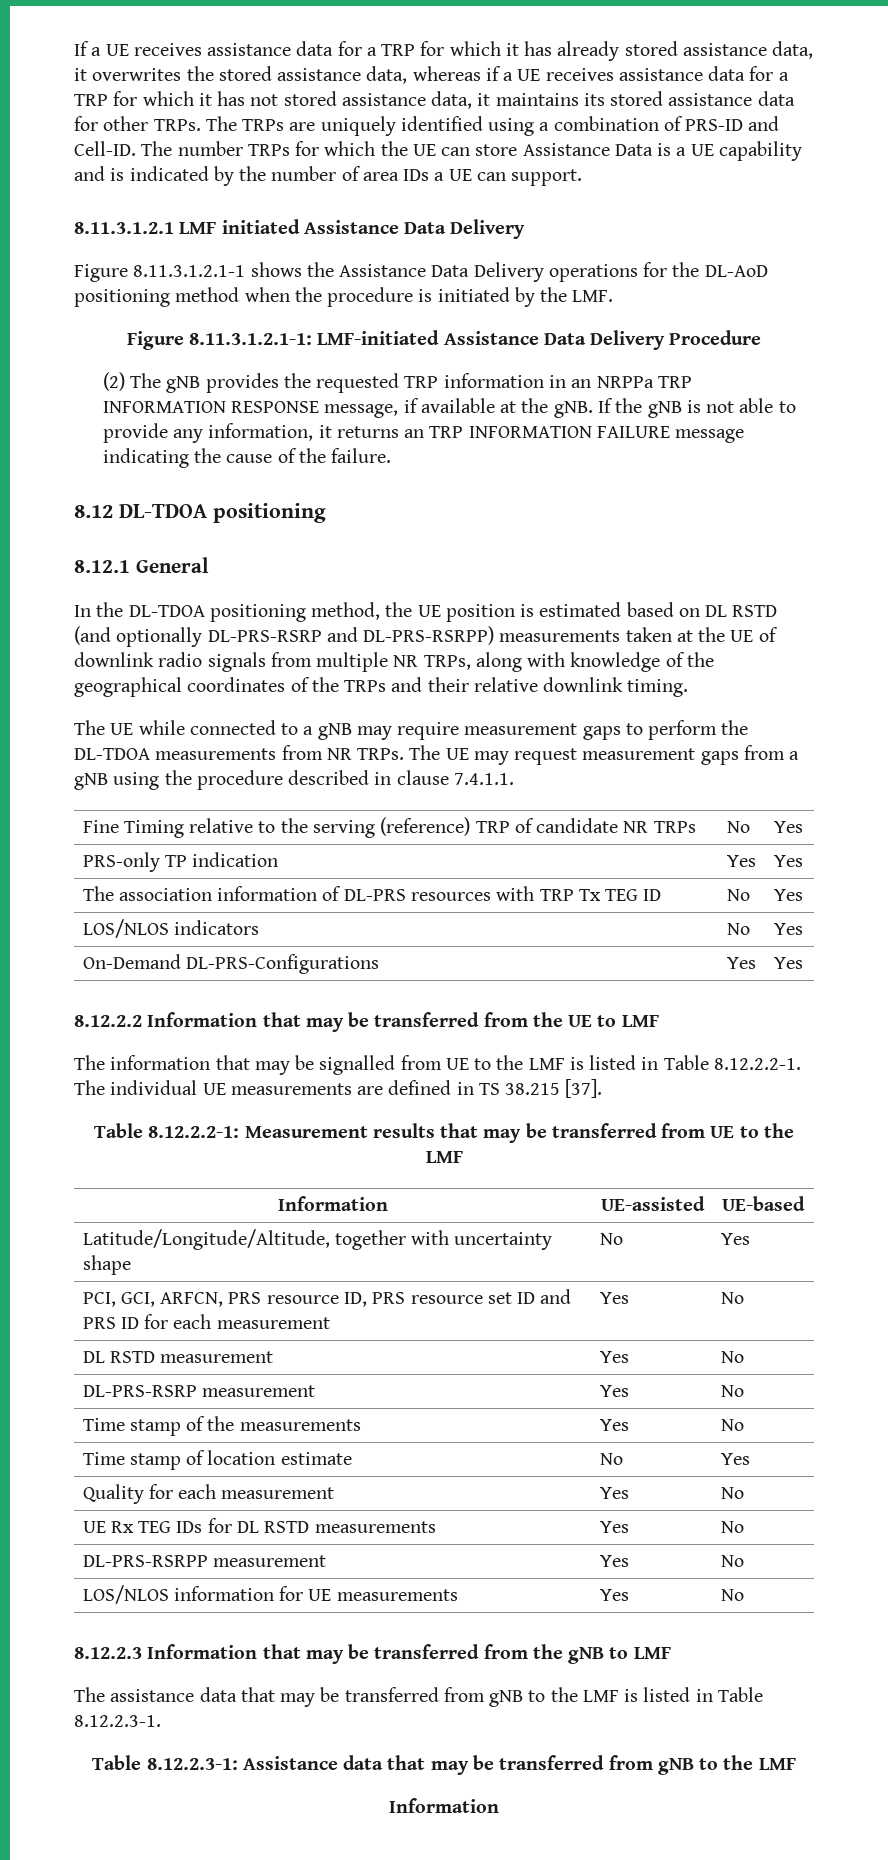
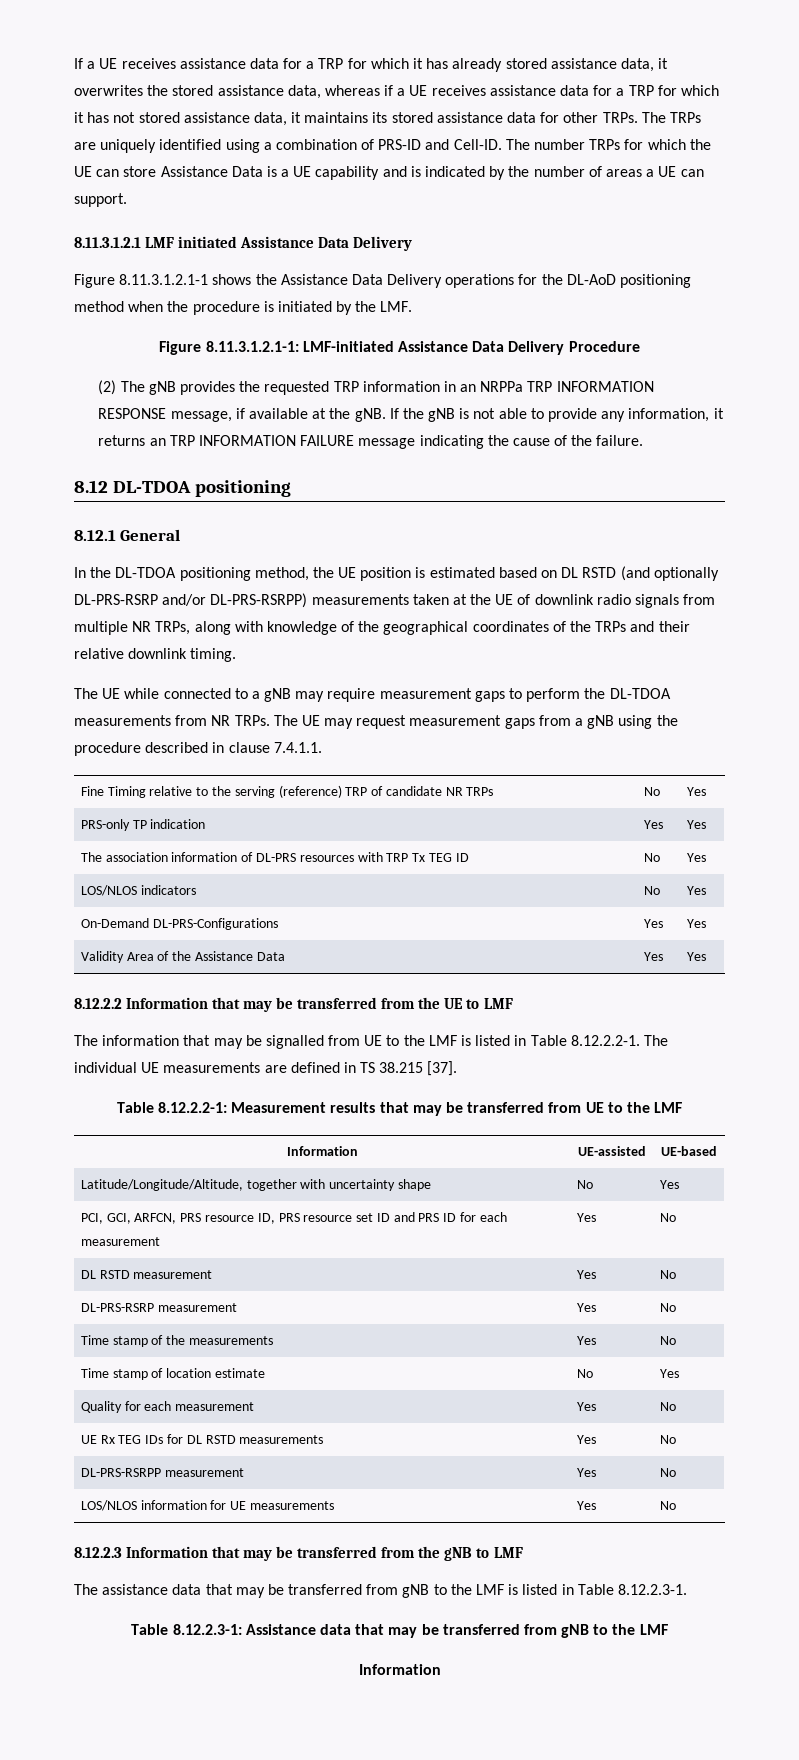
- The number TRPs for which the UE can store Assistance Data is a UE capability and is indicated by the number of area IDs a UE can support.
+ The number TRPs for which the UE can store Assistance Data is a UE capability and is indicated by the number of areas a UE can support.
- In the DL-TDOA positioning method, the UE position is estimated based on DL RSTD (and optionally DL-PRS-RSRP and DL-PRS-RSRPP) measurements taken at the UE of downlink radio signals from multiple NR TRPs, along with knowledge of the geographical coordinates of the TRPs and their relative downlink timing.
+ In the DL-TDOA positioning method, the UE position is estimated based on DL RSTD (and optionally DL-PRS-RSRP and/or DL-PRS-RSRPP) measurements taken at the UE of downlink radio signals from multiple NR TRPs, along with knowledge of the geographical coordinates of the TRPs and their relative downlink timing.
+ Validity Area of the Assistance Data | Yes | Yes

